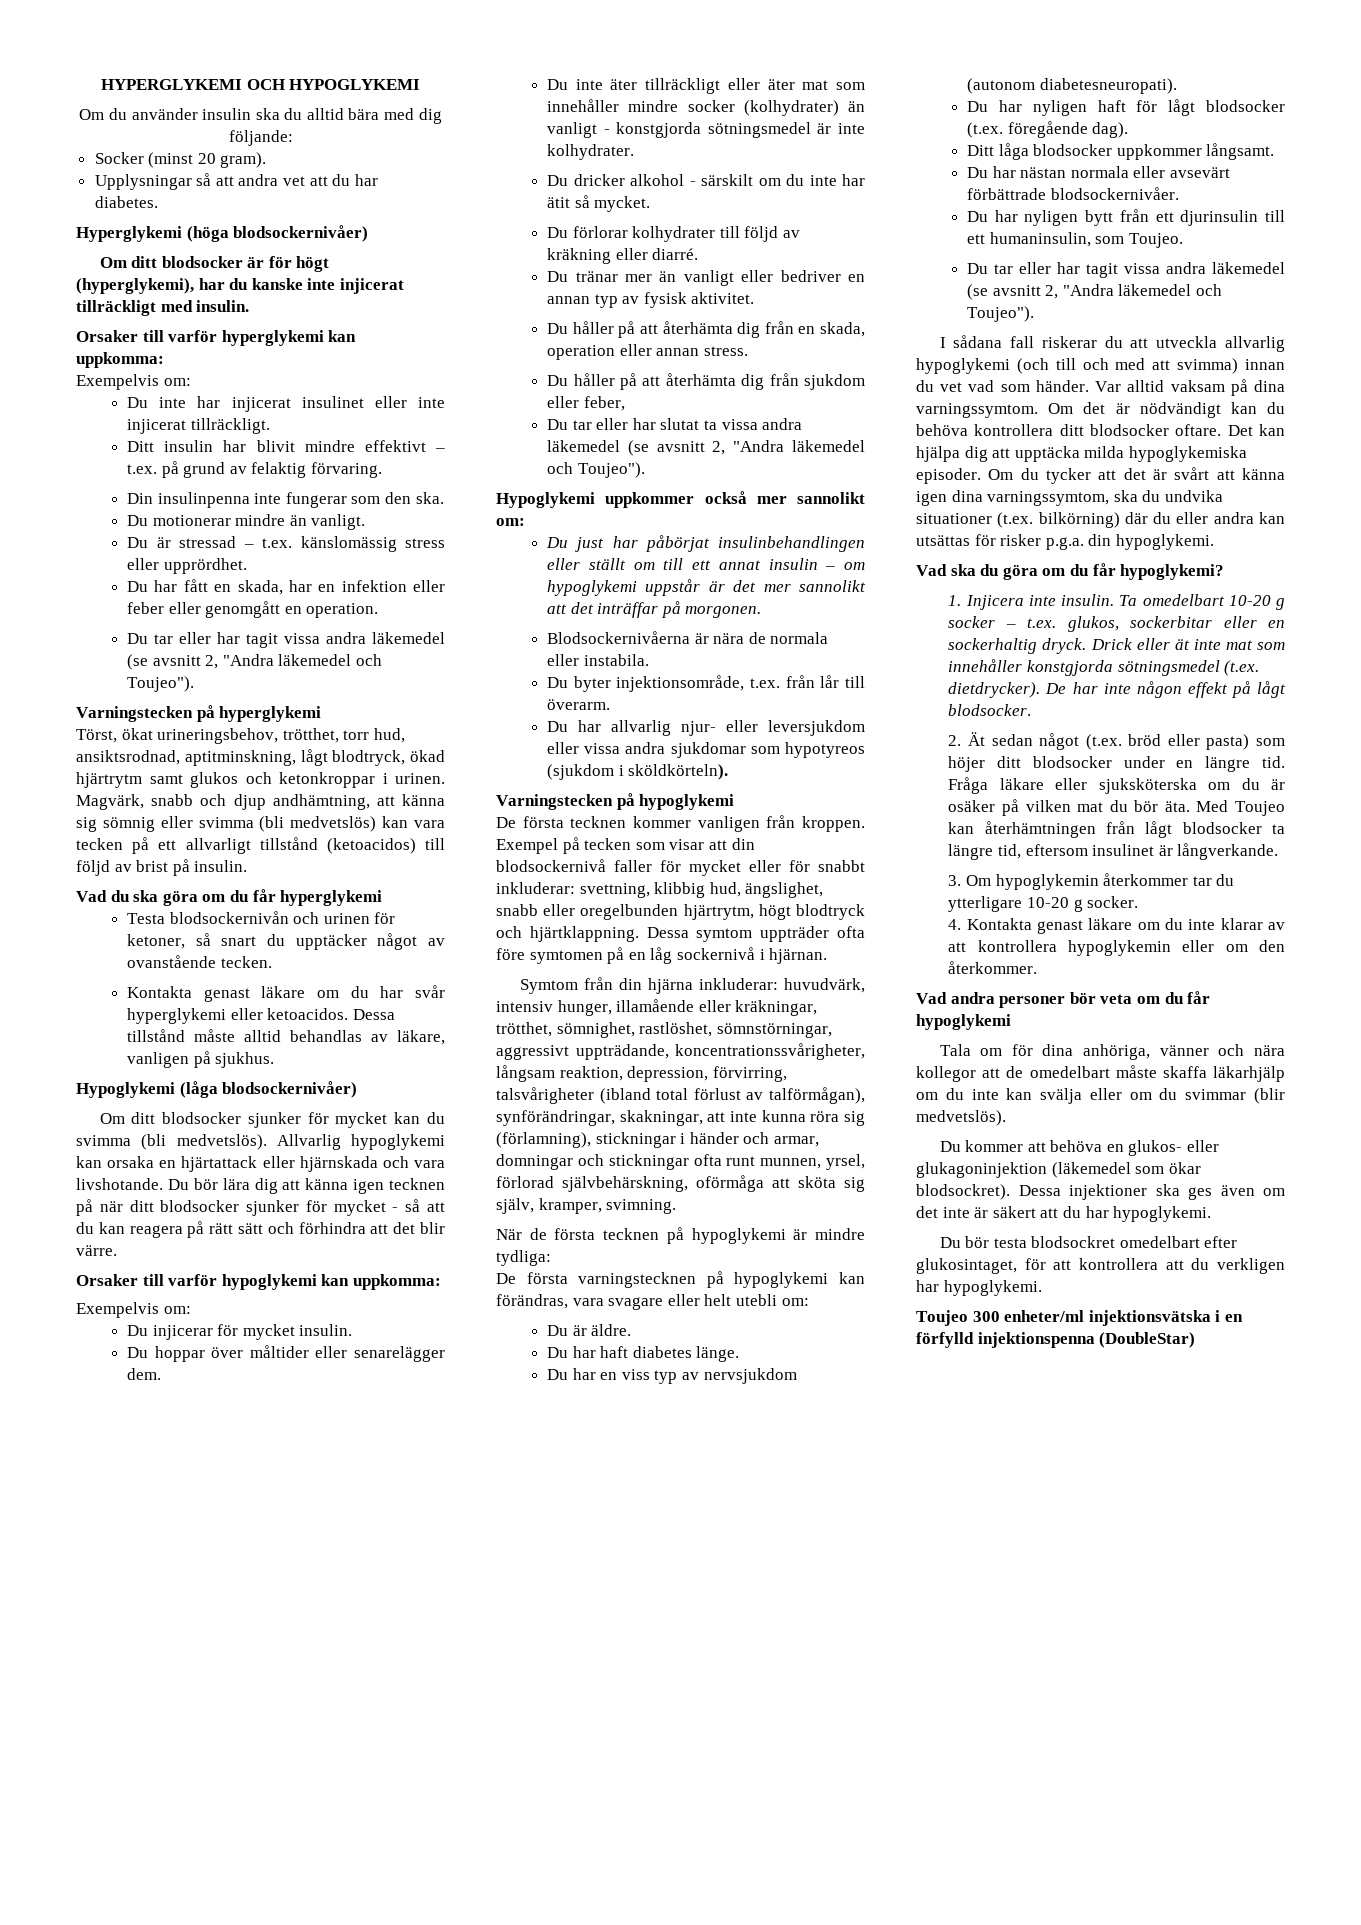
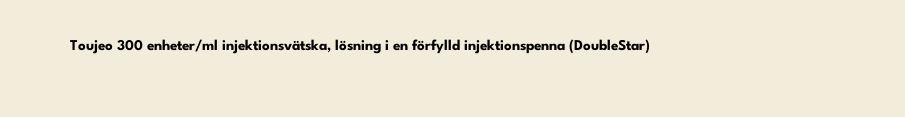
- HYPERGLYKEMI OCH HYPOGLYKEMI
- Om du använder insulin ska du alltid bära med dig följande:
- Socker (minst 20 gram).
- Upplysningar så att andra vet att du har diabetes.
- Hyperglykemi (höga blodsockernivåer)
- Om ditt blodsocker är för högt (hyperglykemi), har du kanske inte injicerat tillräckligt med insulin.
- Orsaker till varför hyperglykemi kan uppkomma:
- Exempelvis om:
- Du inte har injicerat insulinet eller inte injicerat tillräckligt.
- Ditt insulin har blivit mindre effektivt – t.ex. på grund av felaktig förvaring.
- Din insulinpenna inte fungerar som den ska.
- Du motionerar mindre än vanligt.
- Du är stressad – t.ex. känslomässig stress eller upprördhet.
- Du har fått en skada, har en infektion eller feber eller genomgått en operation.
- Du tar eller har tagit vissa andra läkemedel (se avsnitt 2, "Andra läkemedel och Toujeo").
- Varningstecken på hyperglykemi
- Törst, ökat urineringsbehov, trötthet, torr hud, ansiktsrodnad, aptitminskning, lågt blodtryck, ökad hjärtrytm samt glukos och ketonkroppar i urinen. Magvärk, snabb och djup andhämtning, att känna sig sömnig eller svimma (bli medvetslös) kan vara tecken på ett allvarligt tillstånd (ketoacidos) till följd av brist på insulin.
- Vad du ska göra om du får hyperglykemi
- Testa blodsockernivån och urinen för ketoner, så snart du upptäcker något av ovanstående tecken.
- Kontakta genast läkare om du har svår hyperglykemi eller ketoacidos. Dessa tillstånd måste alltid behandlas av läkare, vanligen på sjukhus.
- Hypoglykemi (låga blodsockernivåer)
- Om ditt blodsocker sjunker för mycket kan du svimma (bli medvetslös). Allvarlig hypoglykemi kan orsaka en hjärtattack eller hjärnskada och vara livshotande. Du bör lära dig att känna igen tecknen på när ditt blodsocker sjunker för mycket - så att du kan reagera på rätt sätt och förhindra att det blir värre.
- Orsaker till varför hypoglykemi kan uppkomma:
- Exempelvis om:
- Du injicerar för mycket insulin.
- Du hoppar över måltider eller senarelägger dem.
- Du inte äter tillräckligt eller äter mat som innehåller mindre socker (kolhydrater) än vanligt - konstgjorda sötningsmedel är inte kolhydrater.
- Du dricker alkohol - särskilt om du inte har ätit så mycket.
- Du förlorar kolhydrater till följd av kräkning eller diarré.
- Du tränar mer än vanligt eller bedriver en annan typ av fysisk aktivitet.
- Du håller på att återhämta dig från en skada, operation eller annan stress.
- Du håller på att återhämta dig från sjukdom eller feber,
- Du tar eller har slutat ta vissa andra läkemedel (se avsnitt 2, "Andra läkemedel och Toujeo").
- Hypoglykemi uppkommer också mer sannolikt om:
- Du just har påbörjat insulinbehandlingen eller ställt om till ett annat insulin – om hypoglykemi uppstår är det mer sannolikt att det inträffar på morgonen.
- Blodsockernivåerna är nära de normala eller instabila.
- Du byter injektionsområde, t.ex. från lår till överarm.
- Du har allvarlig njur- eller leversjukdom eller vissa andra sjukdomar som hypotyreos (sjukdom i sköldkörteln).
- Varningstecken på hypoglykemi
- De första tecknen kommer vanligen från kroppen. Exempel på tecken som visar att din blodsockernivå faller för mycket eller för snabbt inkluderar: svettning, klibbig hud, ängslighet, snabb eller oregelbunden hjärtrytm, högt blodtryck och hjärtklappning. Dessa symtom uppträder ofta före symtomen på en låg sockernivå i hjärnan.
- Symtom från din hjärna inkluderar: huvudvärk, intensiv hunger, illamående eller kräkningar, trötthet, sömnighet, rastlöshet, sömnstörningar, aggressivt uppträdande, koncentrationssvårigheter, långsam reaktion, depression, förvirring, talsvårigheter (ibland total förlust av talförmågan), synförändringar, skakningar, att inte kunna röra sig (förlamning), stickningar i händer och armar, domningar och stickningar ofta runt munnen, yrsel, förlorad självbehärskning, oförmåga att sköta sig själv, kramper, svimning.
- När de första tecknen på hypoglykemi är mindre tydliga:
- De första varningstecknen på hypoglykemi kan förändras, vara svagare eller helt utebli om:
- Du är äldre.
- Du har haft diabetes länge.
- Du har en viss typ av nervsjukdom (autonom diabetesneuropati).
- Du har nyligen haft för lågt blodsocker (t.ex. föregående dag).
- Ditt låga blodsocker uppkommer långsamt.
- Du har nästan normala eller avsevärt förbättrade blodsockernivåer.
- Du har nyligen bytt från ett djurinsulin till ett humaninsulin, som Toujeo.
- Du tar eller har tagit vissa andra läkemedel (se avsnitt 2, "Andra läkemedel och Toujeo").
- I sådana fall riskerar du att utveckla allvarlig hypoglykemi (och till och med att svimma) innan du vet vad som händer. Var alltid vaksam på dina varningssymtom. Om det är nödvändigt kan du behöva kontrollera ditt blodsocker oftare. Det kan hjälpa dig att upptäcka milda hypoglykemiska episoder. Om du tycker att det är svårt att känna igen dina varningssymtom, ska du undvika situationer (t.ex. bilkörning) där du eller andra kan utsättas för risker p.g.a. din hypoglykemi.
- Vad ska du göra om du får hypoglykemi?
- 1. Injicera inte insulin. Ta omedelbart 10-20 g socker – t.ex. glukos, sockerbitar eller en sockerhaltig dryck. Drick eller ät inte mat som innehåller konstgjorda sötningsmedel (t.ex. dietdrycker). De har inte någon effekt på lågt blodsocker.
- 2. Ät sedan något (t.ex. bröd eller pasta) som höjer ditt blodsocker under en längre tid. Fråga läkare eller sjuksköterska om du är osäker på vilken mat du bör äta. Med Toujeo kan återhämtningen från lågt blodsocker ta längre tid, eftersom insulinet är långverkande.
- 3. Om hypoglykemin återkommer tar du ytterligare 10-20 g socker.
- 4. Kontakta genast läkare om du inte klarar av att kontrollera hypoglykemin eller om den återkommer.
- Vad andra personer bör veta om du får hypoglykemi
- Tala om för dina anhöriga, vänner och nära kollegor att de omedelbart måste skaffa läkarhjälp om du inte kan svälja eller om du svimmar (blir medvetslös).
- Du kommer att behöva en glukos- eller glukagoninjektion (läkemedel som ökar blodsockret). Dessa injektioner ska ges även om det inte är säkert att du har hypoglykemi.
- Du bör testa blodsockret omedelbart efter glukosintaget, för att kontrollera att du verkligen har hypoglykemi.
- Toujeo 300 enheter/ml injektionsvätska i en förfylld injektionspenna (DoubleStar)
+ Toujeo 300 enheter/ml injektionsvätska, lösning i en förfylld injektionspenna (DoubleStar)

